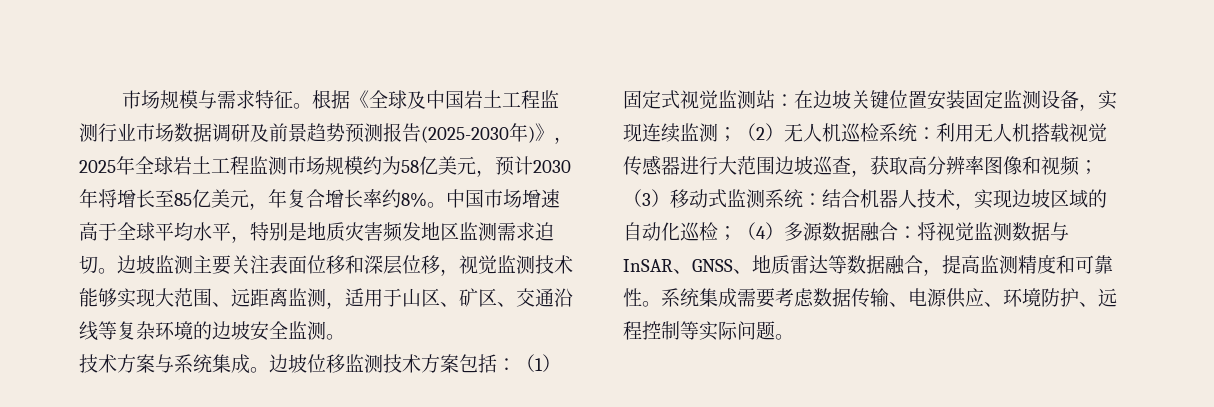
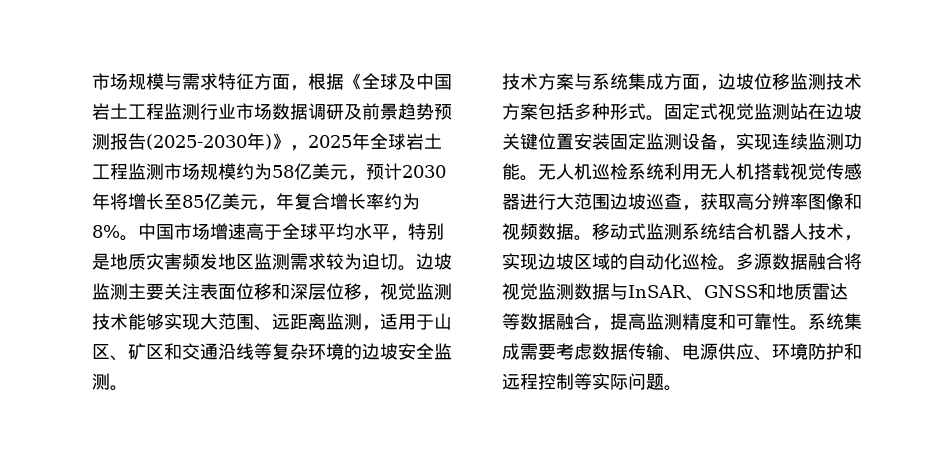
- 市场规模与需求特征。根据《全球及中国岩土工程监测行业市场数据调研及前景趋势预测报告(2025-2030年)》，2025年全球岩土工程监测市场规模约为58亿美元，预计2030年将增长至85亿美元，年复合增长率约8%。
+ 市场规模与需求特征方面，根据《全球及中国岩土工程监测行业市场数据调研及前景趋势预测报告(2025-2030年)》，2025年全球岩土工程监测市场规模约为58亿美元，预计2030年将增长至85亿美元，年复合增长率约为8%。
- 中国市场增速高于全球平均水平，特别是地质灾害频发地区监测需求迫切。
+ 中国市场增速高于全球平均水平，特别是地质灾害频发地区监测需求较为迫切。
- 边坡监测主要关注表面位移和深层位移，视觉监测技术能够实现大范围、远距离监测，适用于山区、矿区、交通沿线等复杂环境的边坡安全监测。
+ 边坡监测主要关注表面位移和深层位移，视觉监测技术能够实现大范围、远距离监测，适用于山区、矿区和交通沿线等复杂环境的边坡安全监测。
- 技术方案与系统集成。边坡位移监测技术方案包括：（1）固定式视觉监测站：在边坡关键位置安装固定监测设备，实现连续监测；（2）无人机巡检系统：利用无人机搭载视觉传感器进行大范围边坡巡查，获取高分辨率图像和视频；（3）移动式监测系统：结合机器人技术，实现边坡区域的自动化巡检；（4）多源数据融合：将视觉监测数据与InSAR、GNSS、地质雷达等数据融合，提高监测精度和可靠性。
+ 技术方案与系统集成方面，边坡位移监测技术方案包括多种形式。固定式视觉监测站在边坡关键位置安装固定监测设备，实现连续监测功能。无人机巡检系统利用无人机搭载视觉传感器进行大范围边坡巡查，获取高分辨率图像和视频数据。移动式监测系统结合机器人技术，实现边坡区域的自动化巡检。多源数据融合将视觉监测数据与InSAR、GNSS和地质雷达等数据融合，提高监测精度和可靠性。
- 系统集成需要考虑数据传输、电源供应、环境防护、远程控制等实际问题。
+ 系统集成需要考虑数据传输、电源供应、环境防护和远程控制等实际问题。

